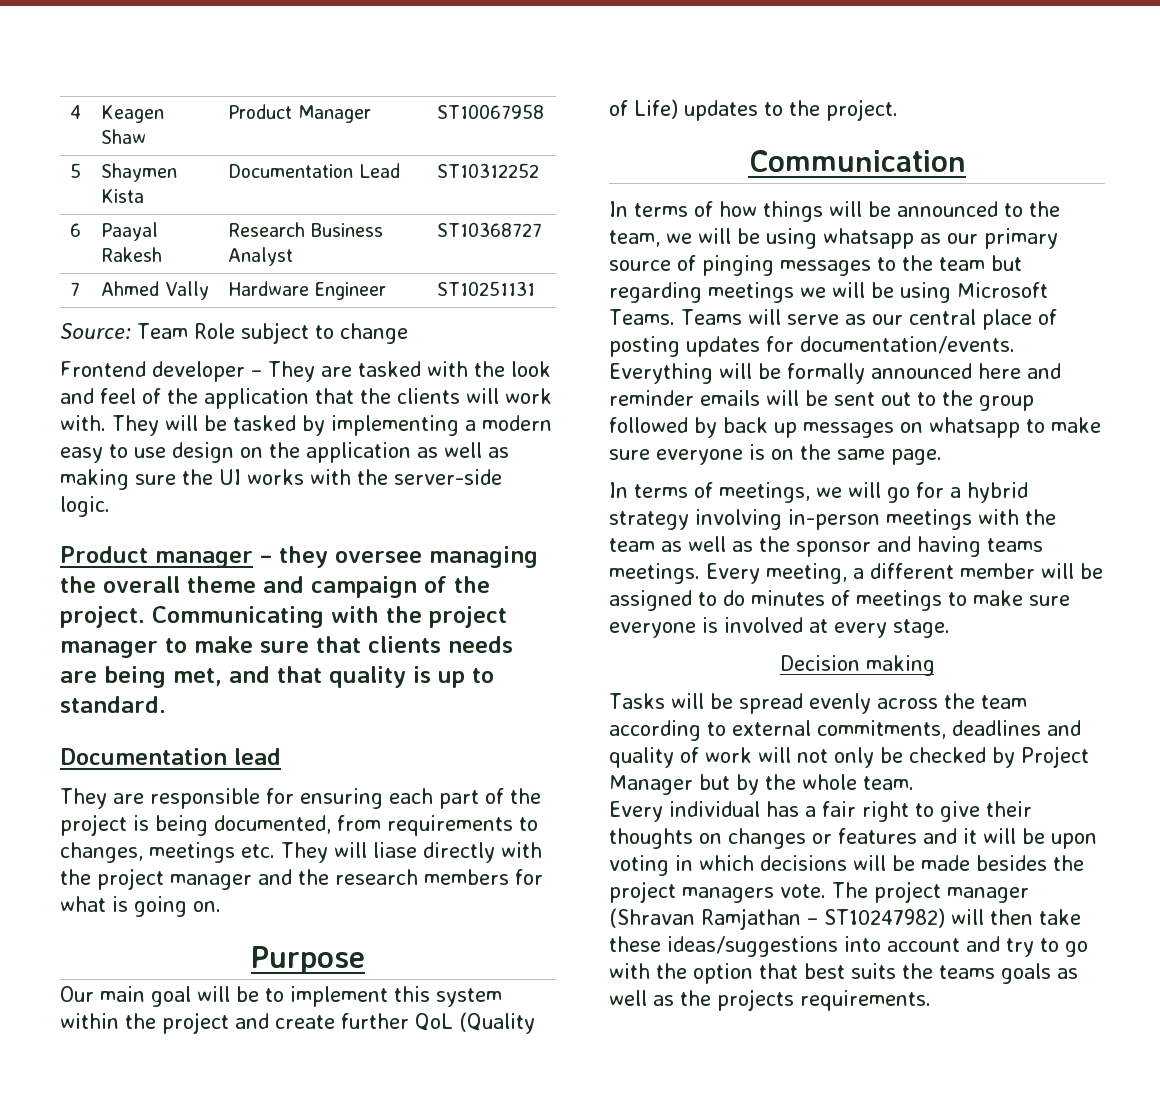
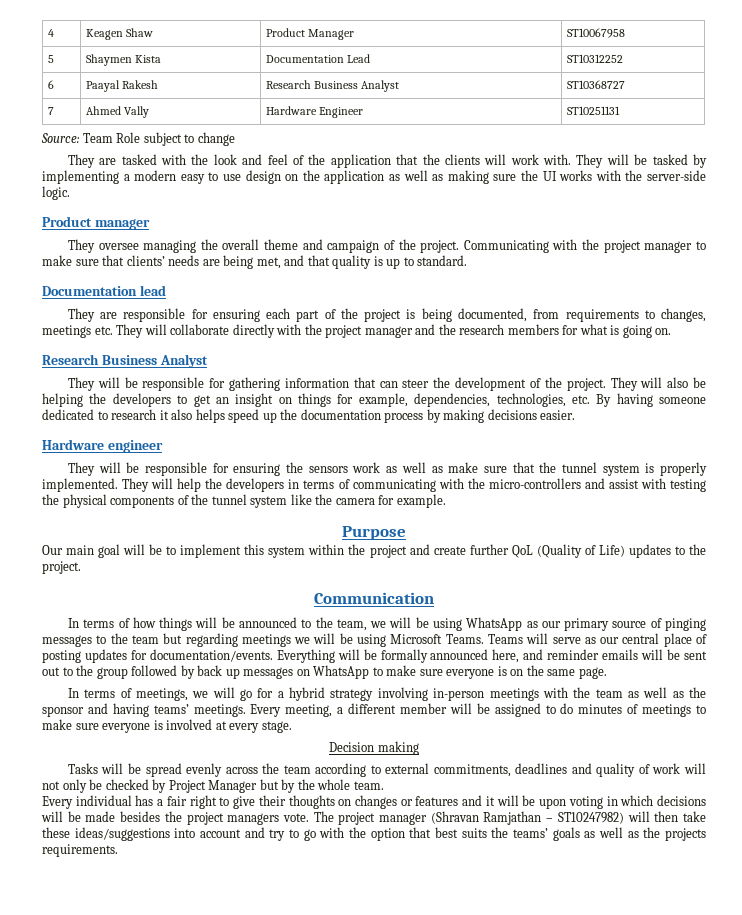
- Frontend developer – They are tasked with the look and feel of the application that the clients will work with.
+ They are tasked with the look and feel of the application that the clients will work with.
- Product manager – they oversee managing the overall theme and campaign of the project.
+ Product manager
+ They oversee managing the overall theme and campaign of the project.
- Communicating with the project manager to make sure that clients needs are being met, and that quality is up to standard.
+ Communicating with the project manager to make sure that clients’ needs are being met, and that quality is up to standard.
- They are responsible for ensuring each part of the project is being documented, from requirements to changes, meetings etc. They will liase directly with the project manager and the research members for what is going on.
+ They are responsible for ensuring each part of the project is being documented, from requirements to changes, meetings etc. They will collaborate directly with the project manager and the research members for what is going on.
+ Research Business Analyst
+ They will be responsible for gathering information that can steer the development of the project. They will also be helping the developers to get an insight on things for example, dependencies, technologies, etc. By having someone dedicated to research it also helps speed up the documentation process by making decisions easier.
+ Hardware engineer
+ They will be responsible for ensuring the sensors work as well as make sure that the tunnel system is properly implemented. They will help the developers in terms of communicating with the micro-controllers and assist with testing the physical components of the tunnel system like the camera for example.
- In terms of how things will be announced to the team, we will be using whatsapp as our primary source of pinging messages to the team but regarding meetings we will be using Microsoft Teams.
+ In terms of how things will be announced to the team, we will be using WhatsApp as our primary source of pinging messages to the team but regarding meetings we will be using Microsoft Teams.
- Everything will be formally announced here and reminder emails will be sent out to the group followed by back up messages on whatsapp to make sure everyone is on the same page.
+ Everything will be formally announced here, and reminder emails will be sent out to the group followed by back up messages on WhatsApp to make sure everyone is on the same page.
- In terms of meetings, we will go for a hybrid strategy involving in-person meetings with the team as well as the sponsor and having teams meetings.
+ In terms of meetings, we will go for a hybrid strategy involving in-person meetings with the team as well as the sponsor and having teams’ meetings.
- The project manager (Shravan Ramjathan – ST10247982) will then take these ideas/suggestions into account and try to go with the option that best suits the teams goals as well as the projects requirements.
+ The project manager (Shravan Ramjathan – ST10247982) will then take these ideas/suggestions into account and try to go with the option that best suits the teams’ goals as well as the projects requirements.

